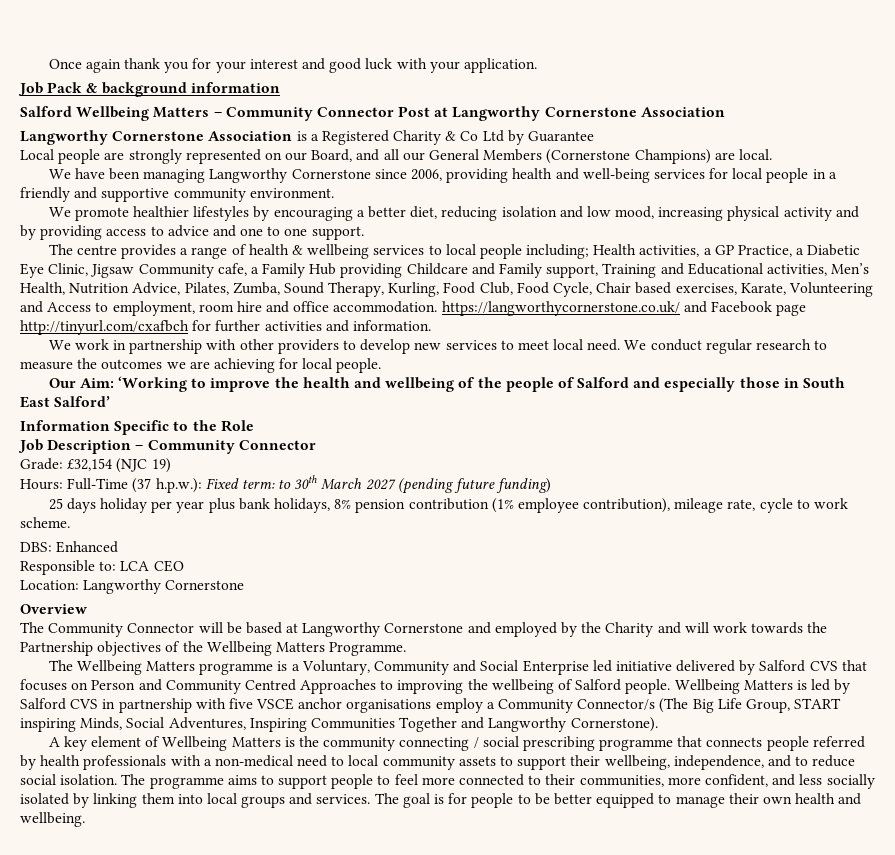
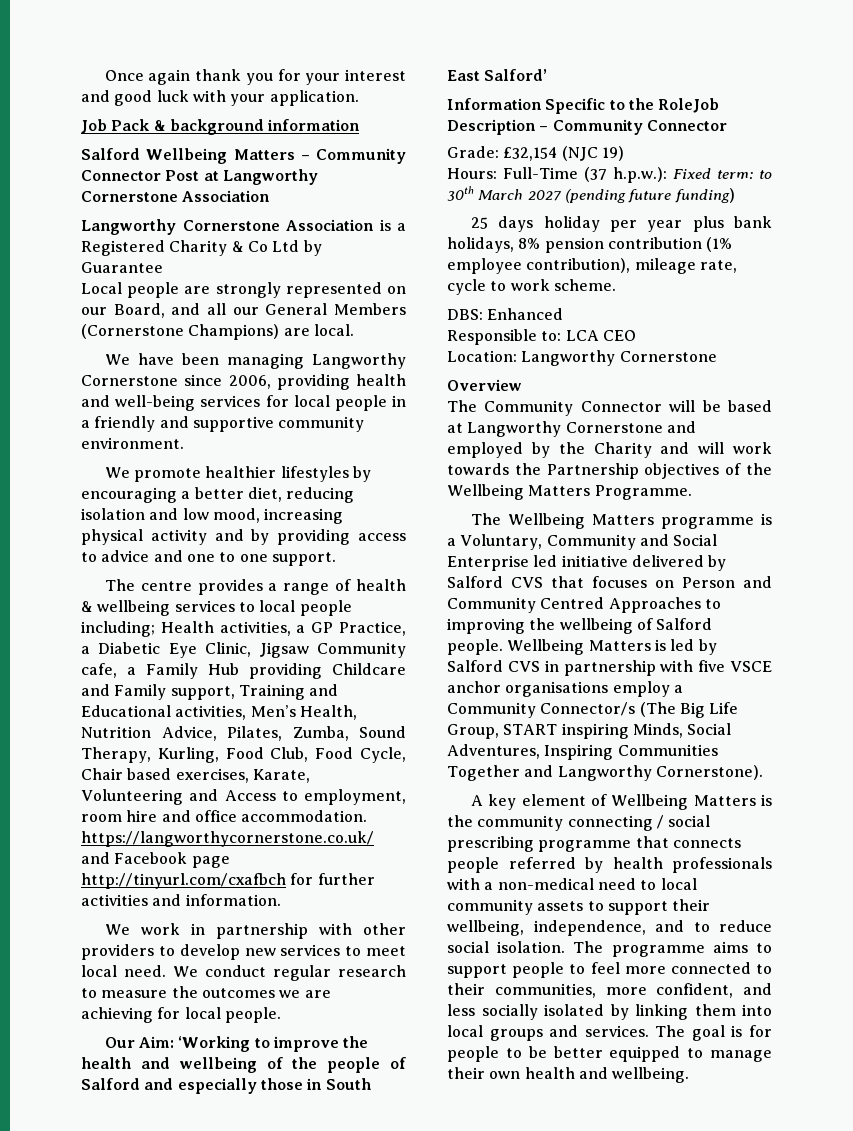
- Information Specific to the Role
- Job Description – Community Connector
+ Information Specific to the RoleJob Description – Community Connector

